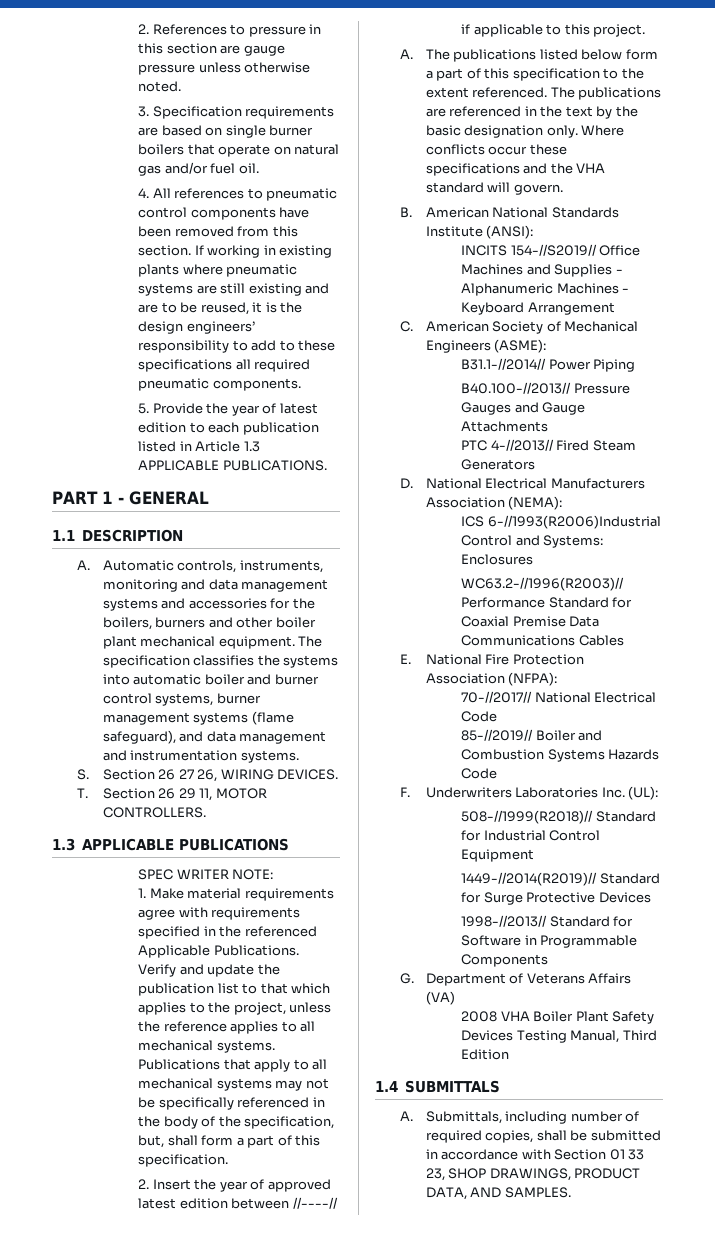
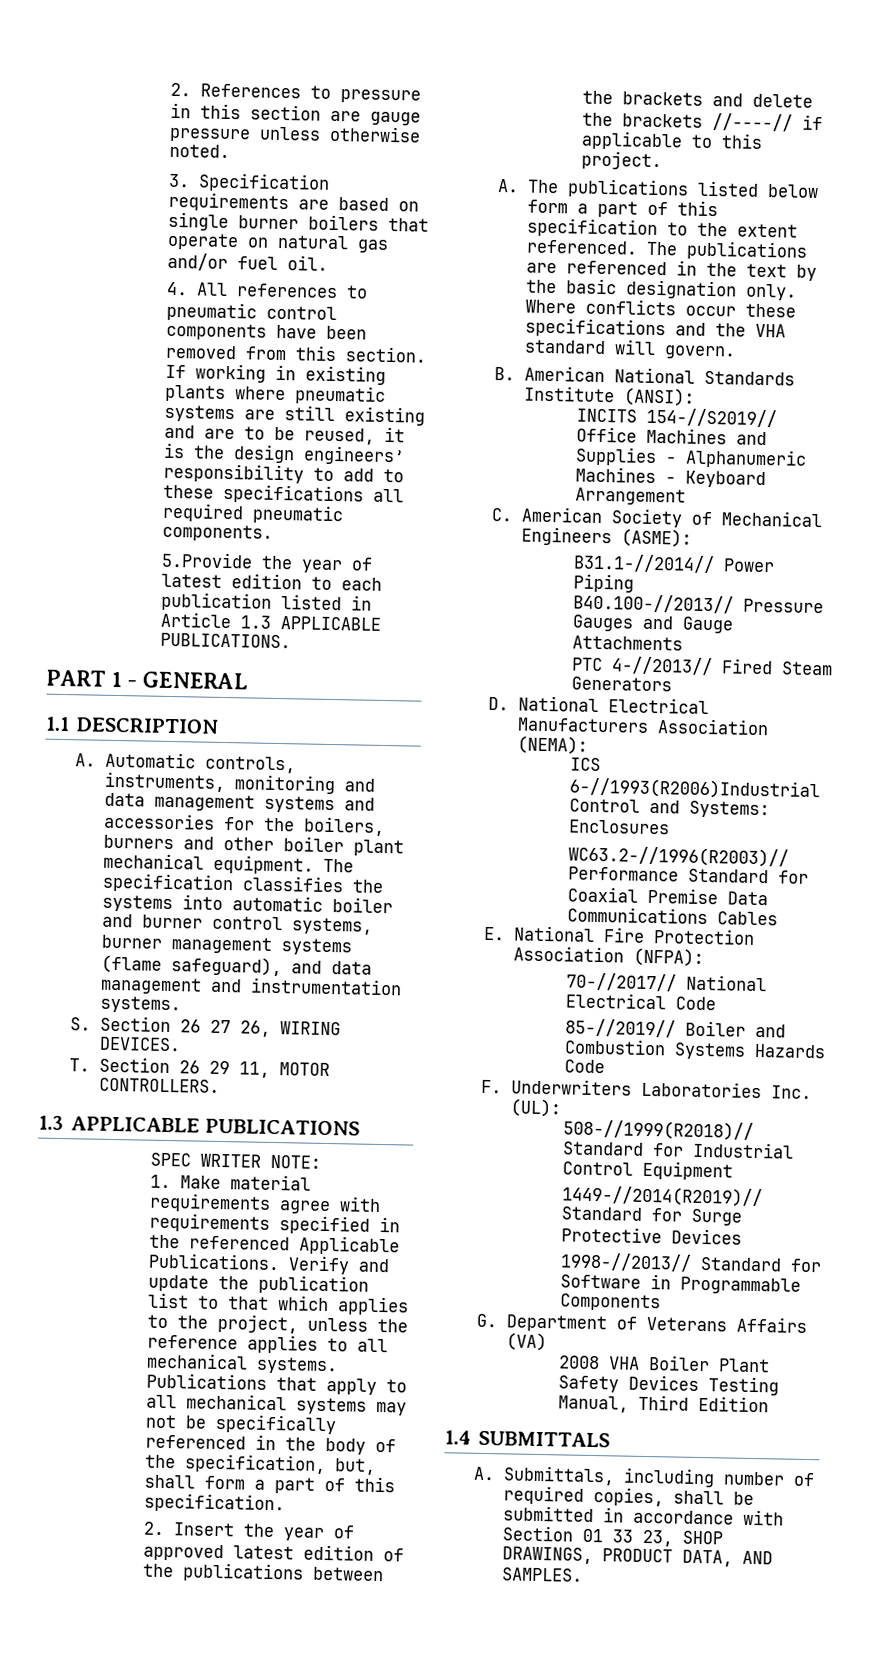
- 5. Provide the year of latest edition to each publication listed in Article 1.3 APPLICABLE PUBLICATIONS.
+ 5.Provide the year of latest edition to each publication listed in Article 1.3 APPLICABLE PUBLICATIONS.
- 2. Insert the year of approved latest edition between //----// if applicable to this project.
+ 2. Insert the year of approved latest edition of the publications between the brackets and delete the brackets //----// if applicable to this project.

